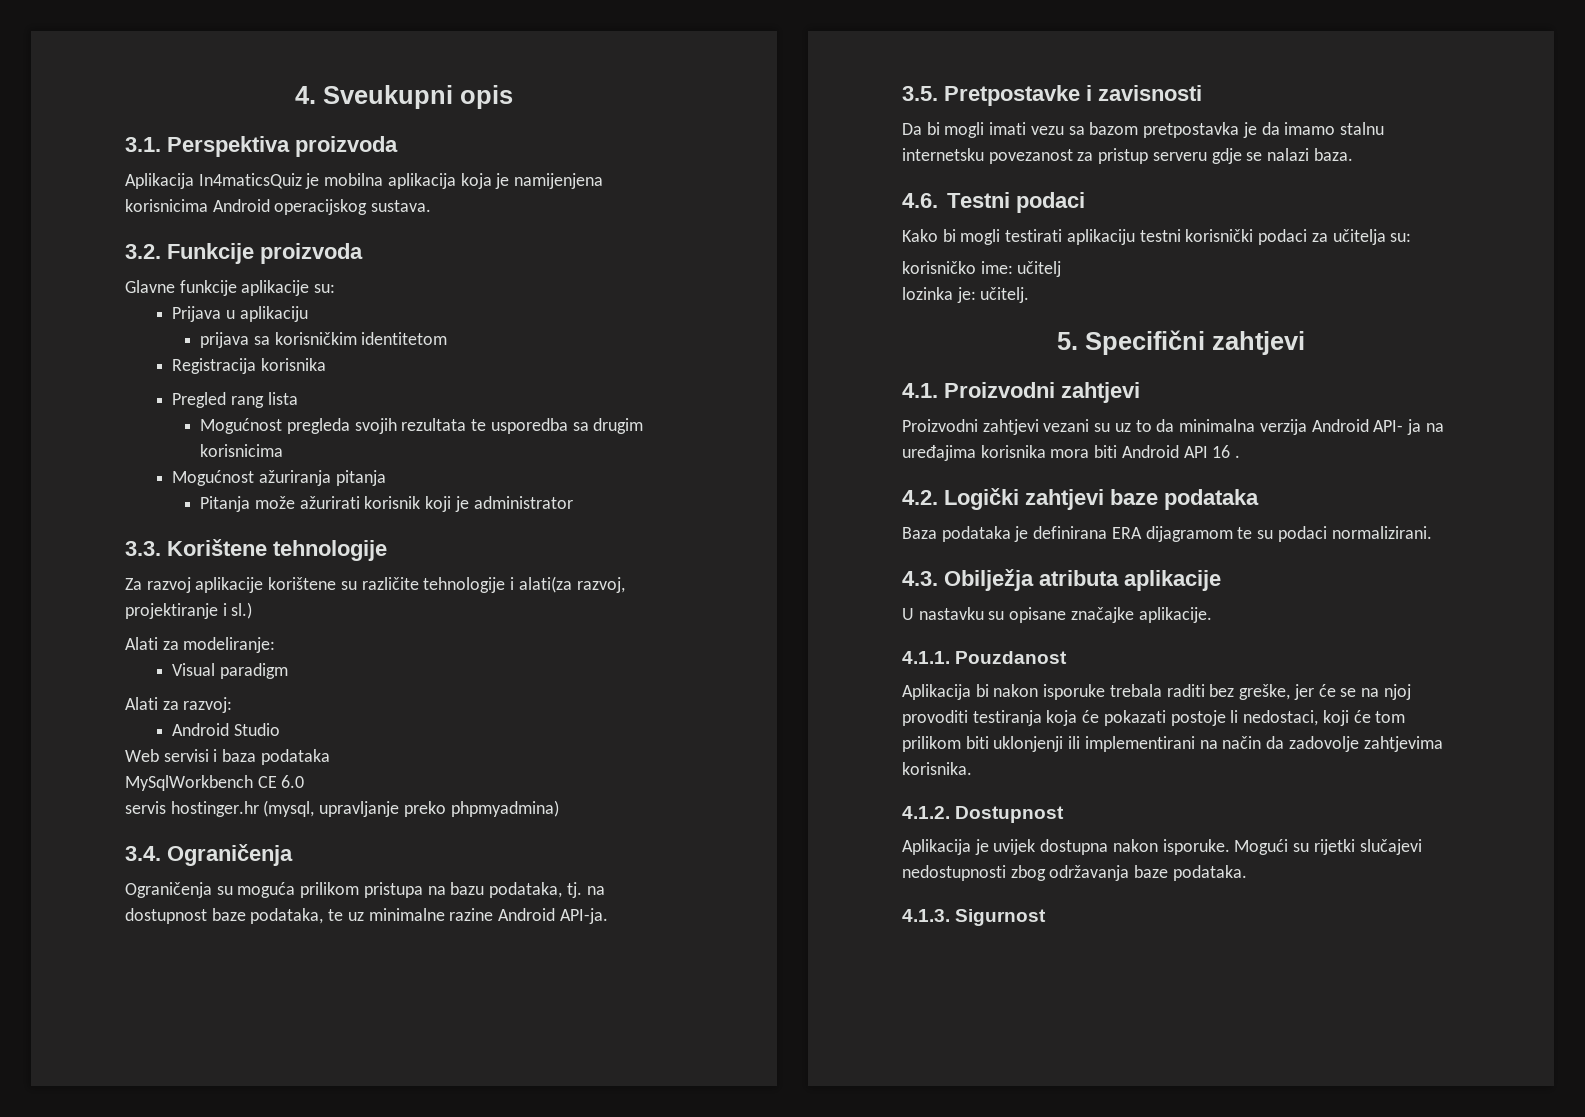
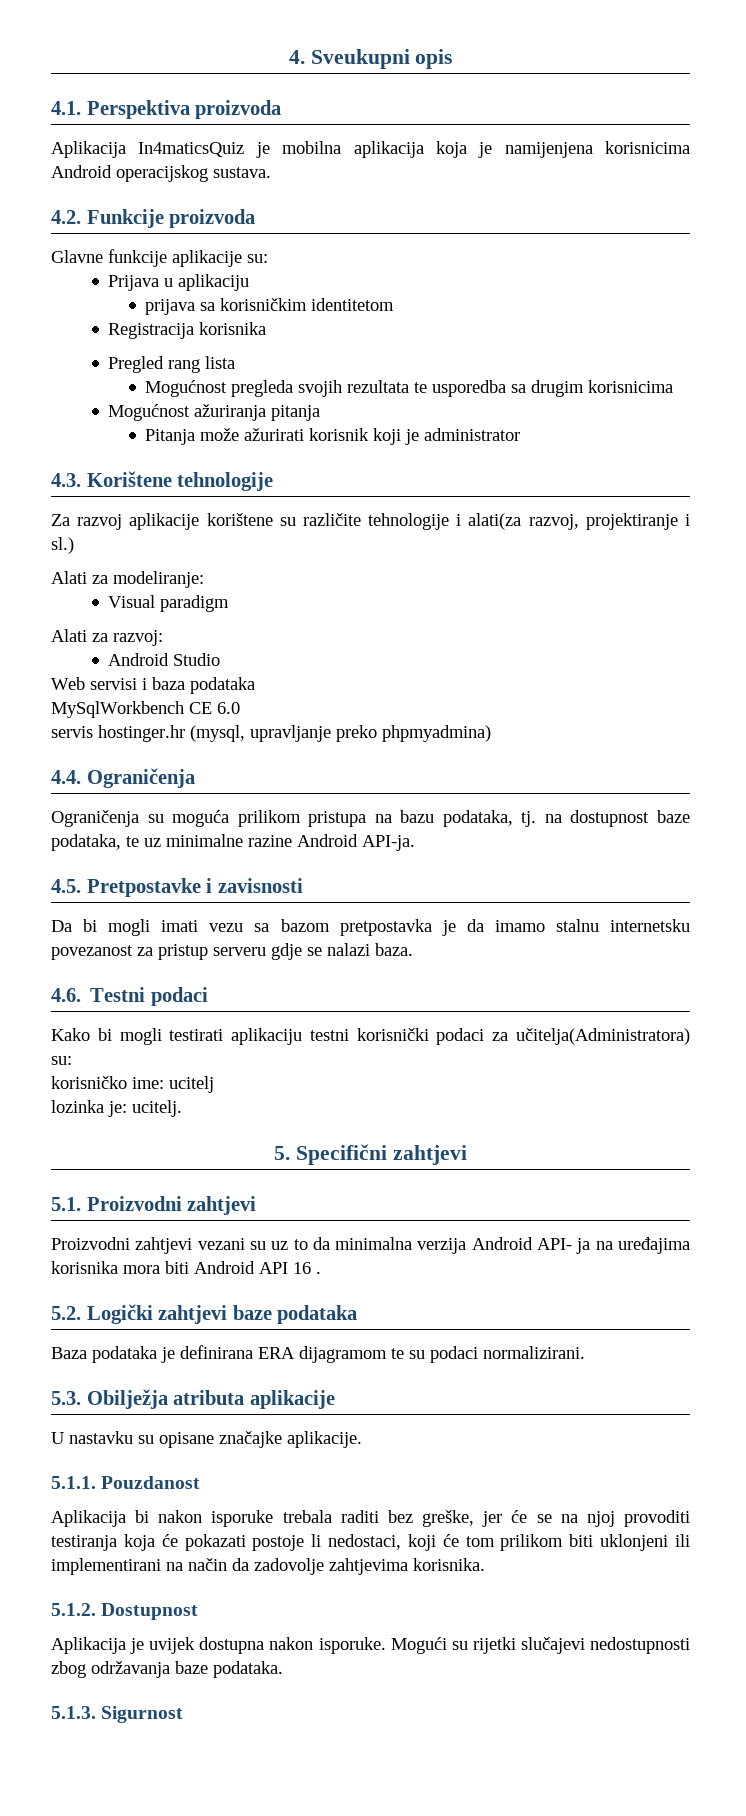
- 3.1. Perspektiva proizvoda
+ 4.1. Perspektiva proizvoda
- 3.2. Funkcije proizvoda
+ 4.2. Funkcije proizvoda
- 3.3. Korištene tehnologije
+ 4.3. Korištene tehnologije
- 3.4. Ograničenja
+ 4.4. Ograničenja
- 3.5. Pretpostavke i zavisnosti
+ 4.5. Pretpostavke i zavisnosti
- Kako bi mogli testirati aplikaciju testni korisnički podaci za učitelja su:
+ Kako bi mogli testirati aplikaciju testni korisnički podaci za učitelja(Administratora) su:
- korisničko ime: učitelj
+ korisničko ime: ucitelj
- lozinka je: učitelj.
+ lozinka je: ucitelj.
- 4.1. Proizvodni zahtjevi
+ 5.1. Proizvodni zahtjevi
- 4.2. Logički zahtjevi baze podataka
+ 5.2. Logički zahtjevi baze podataka
- 4.3. Obilježja atributa aplikacije
+ 5.3. Obilježja atributa aplikacije
- 4.1.1. Pouzdanost
+ 5.1.1. Pouzdanost
- Aplikacija bi nakon isporuke trebala raditi bez greške, jer će se na njoj provoditi testiranja koja će pokazati postoje li nedostaci, koji će tom prilikom biti uklonjenji ili implementirani na način da zadovolje zahtjevima korisnika.
+ Aplikacija bi nakon isporuke trebala raditi bez greške, jer će se na njoj provoditi testiranja koja će pokazati postoje li nedostaci, koji će tom prilikom biti uklonjeni ili implementirani na način da zadovolje zahtjevima korisnika.
- 4.1.2. Dostupnost
+ 5.1.2. Dostupnost
- 4.1.3. Sigurnost
+ 5.1.3. Sigurnost

